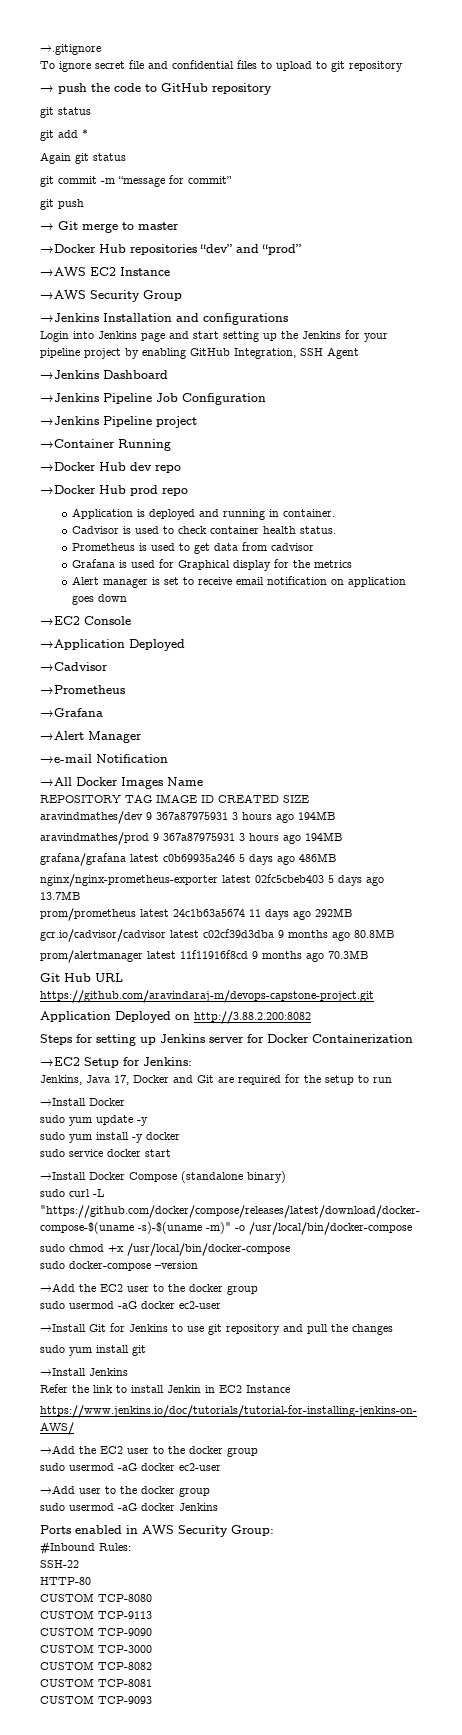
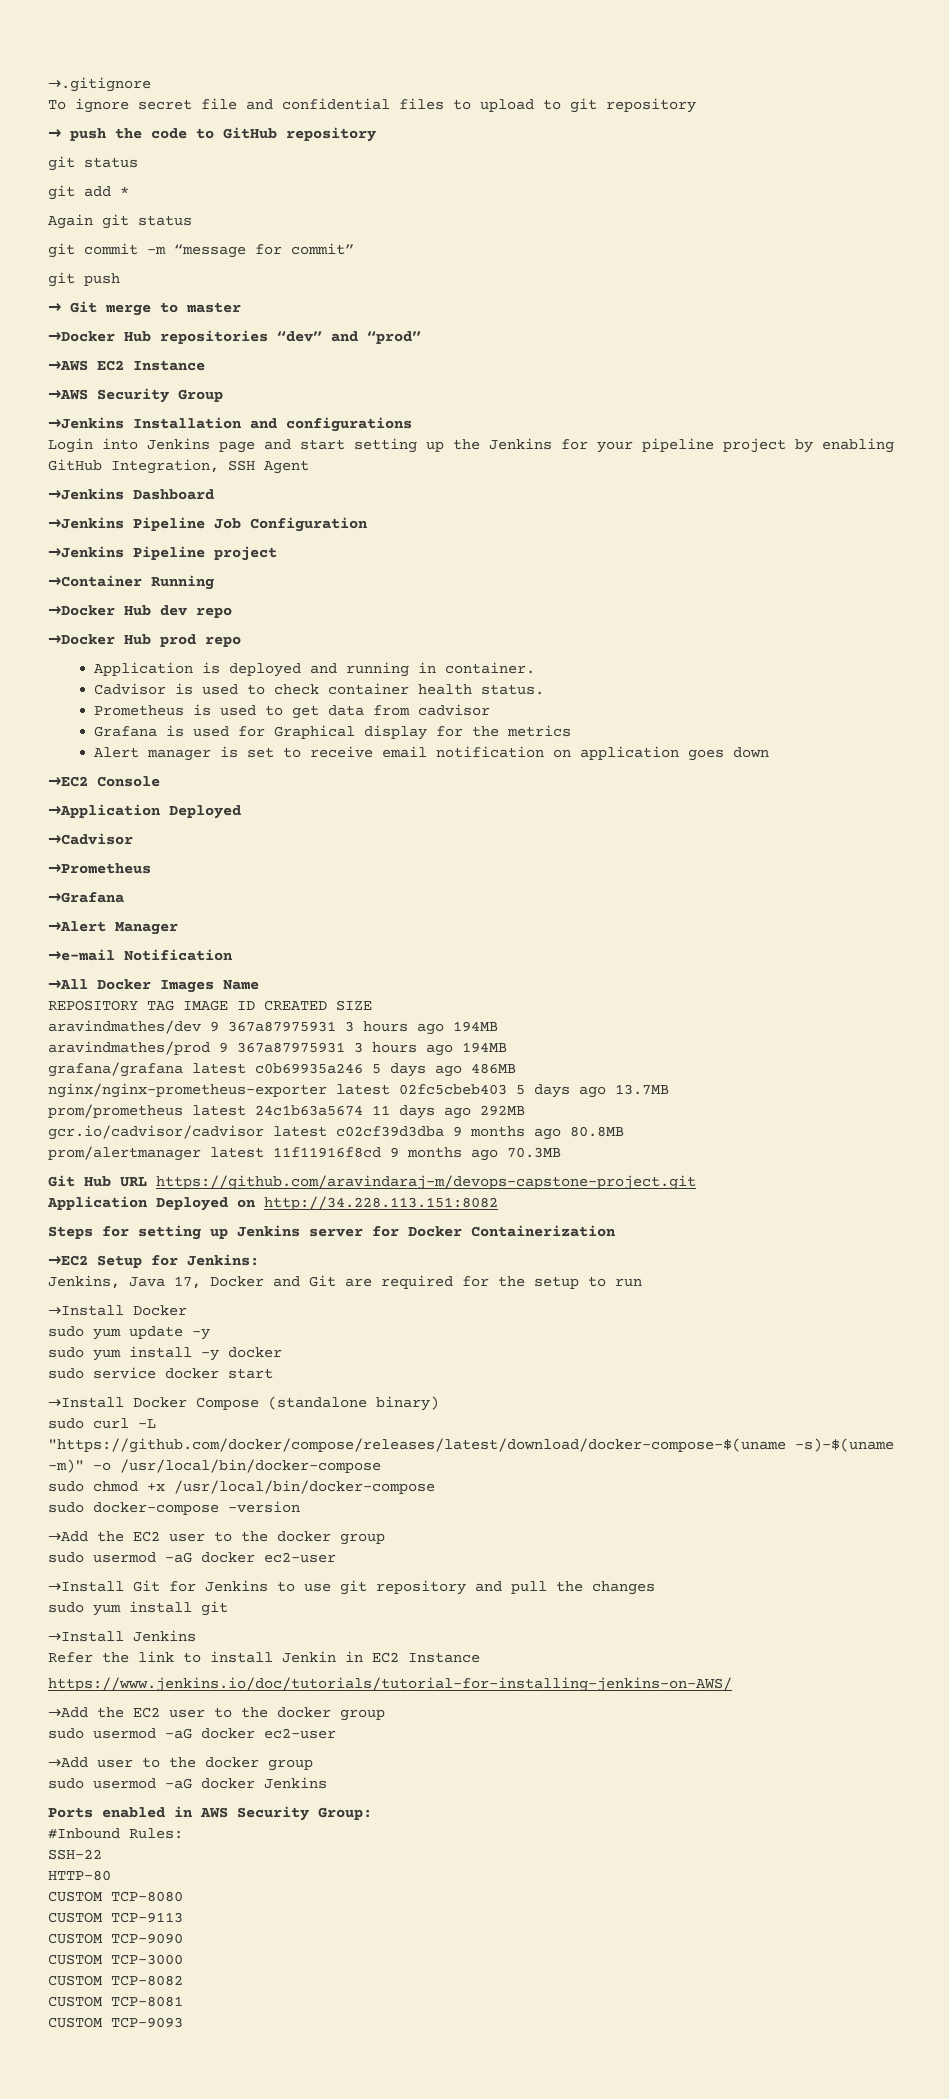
- Application Deployed on http://3.88.2.200:8082
+ Application Deployed on http://34.228.113.151:8082

